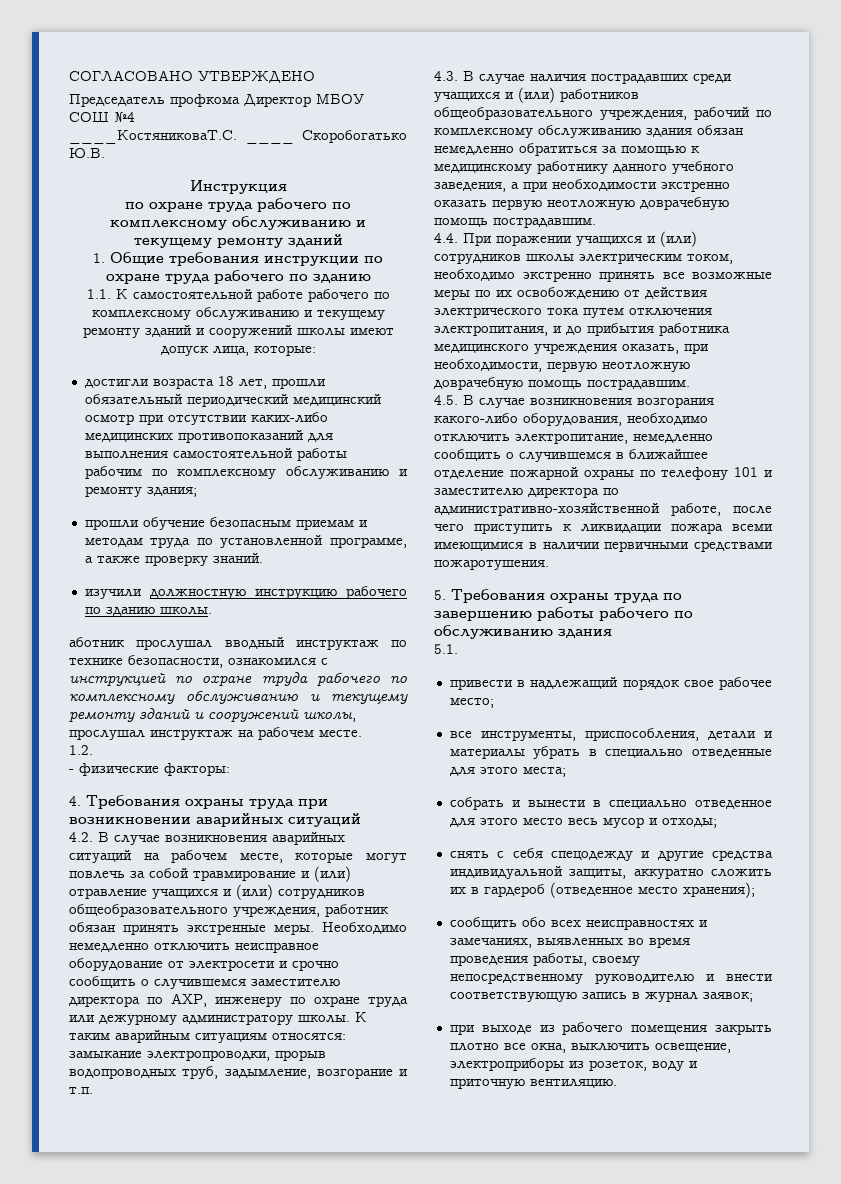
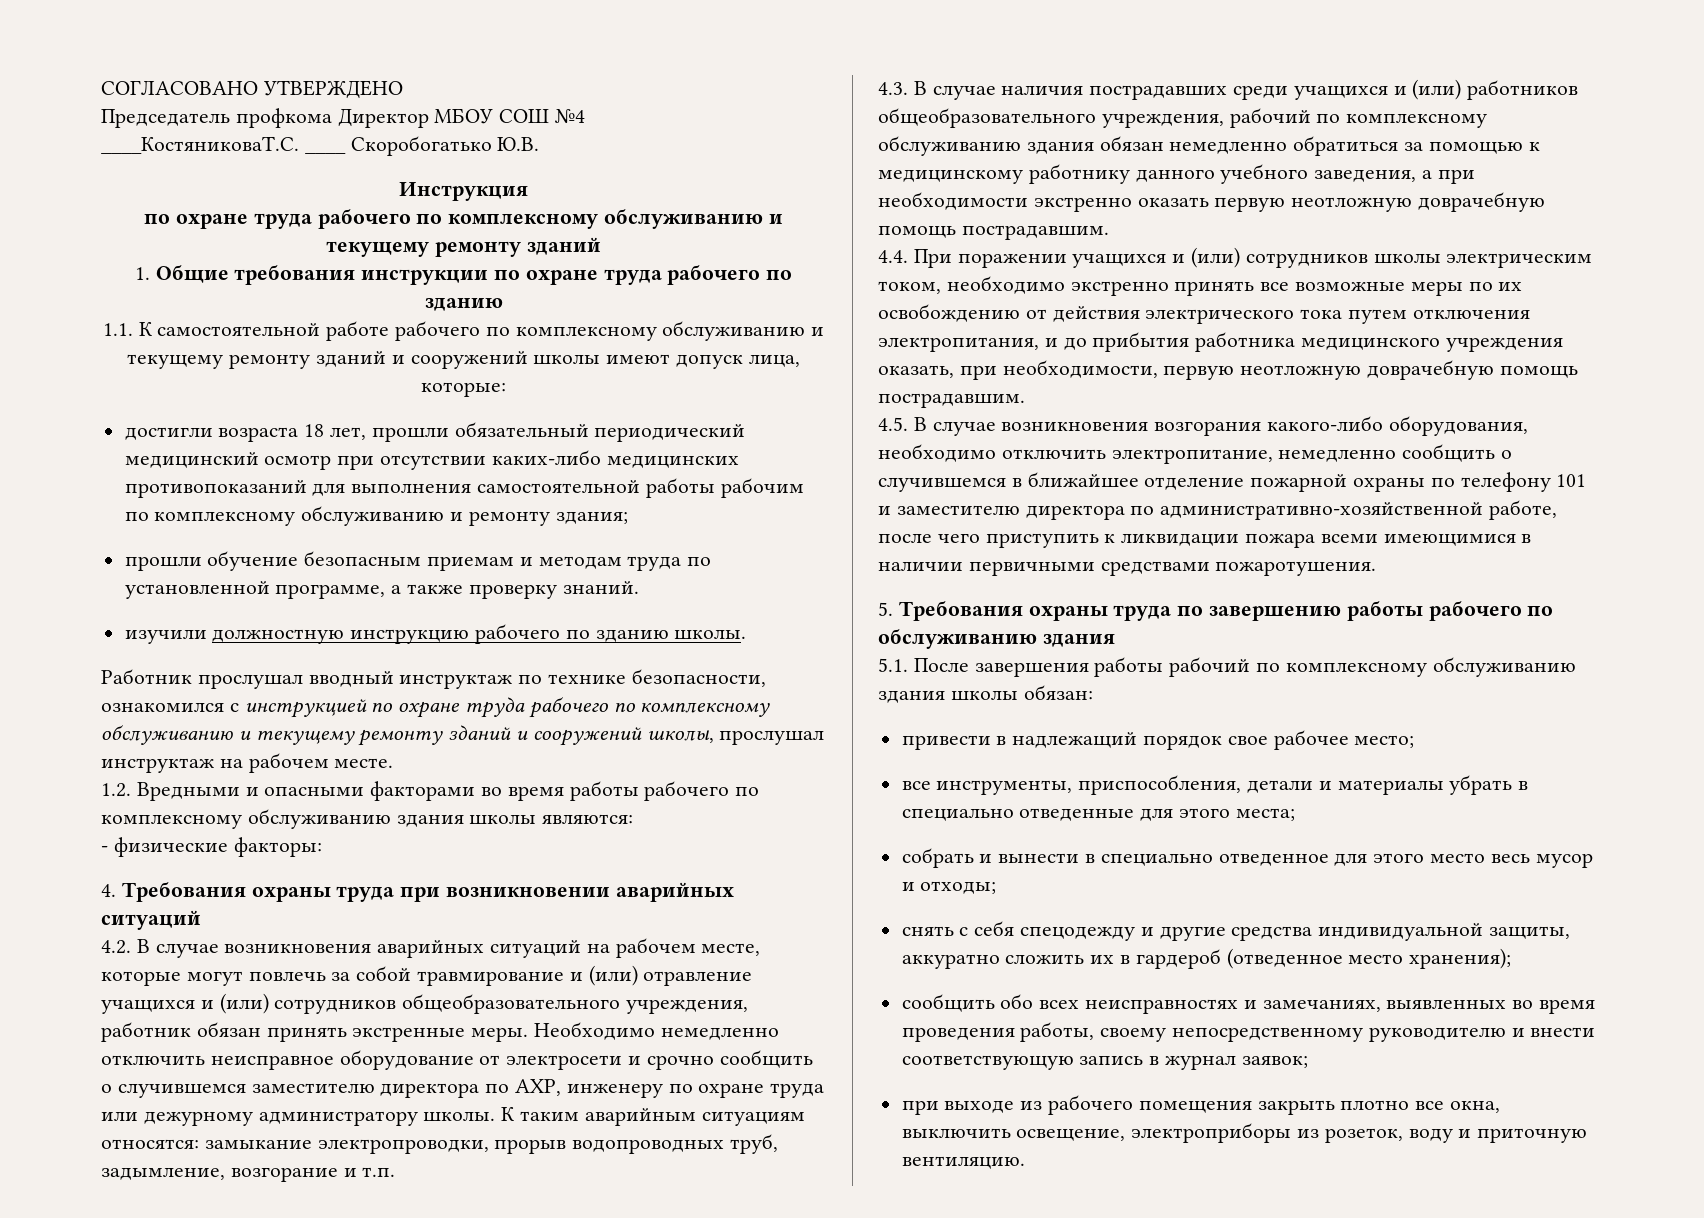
- аботник прослушал вводный инструктаж по технике безопасности, ознакомился с инструкцией по охране труда рабочего по комплексному обслуживанию и текущему ремонту зданий и сооружений школы, прослушал инструктаж на рабочем месте.
+ Работник прослушал вводный инструктаж по технике безопасности, ознакомился с инструкцией по охране труда рабочего по комплексному обслуживанию и текущему ремонту зданий и сооружений школы, прослушал инструктаж на рабочем месте.
- 1.2.
+ 1.2. Вредными и опасными факторами во время работы рабочего по комплексному обслуживанию здания школы являются:
- 5.1.
+ 5.1. После завершения работы рабочий по комплексному обслуживанию здания школы обязан:

